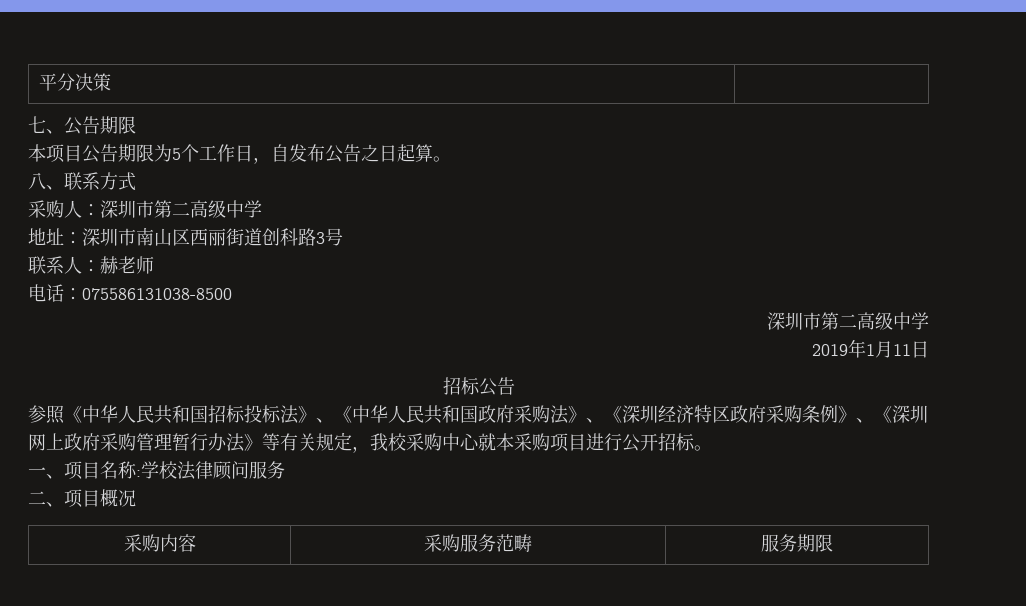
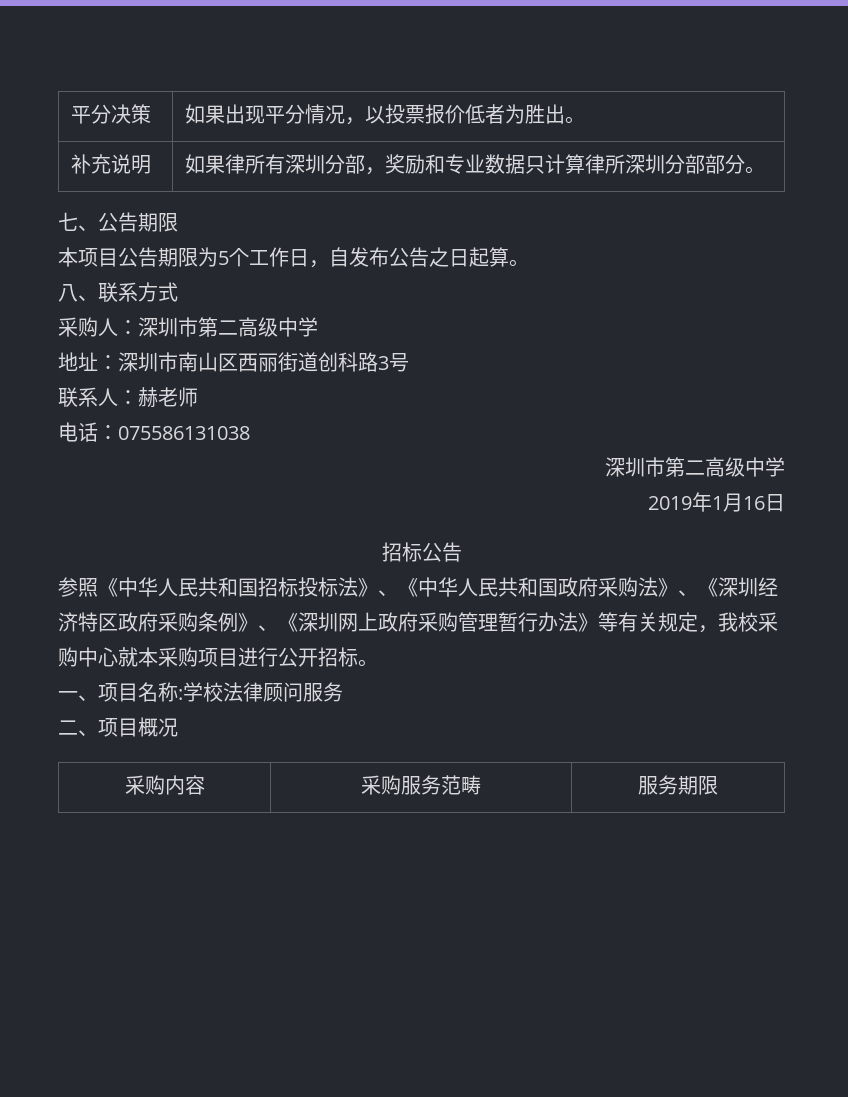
- 平分决策 |
+ 平分决策 | 如果出现平分情况，以投票报价低者为胜出。
+ 补充说明 | 如果律所有深圳分部，奖励和专业数据只计算律所深圳分部部分。
- 电话：075586131038-8500
+ 电话：075586131038
- 2019年1月11日
+ 2019年1月16日

